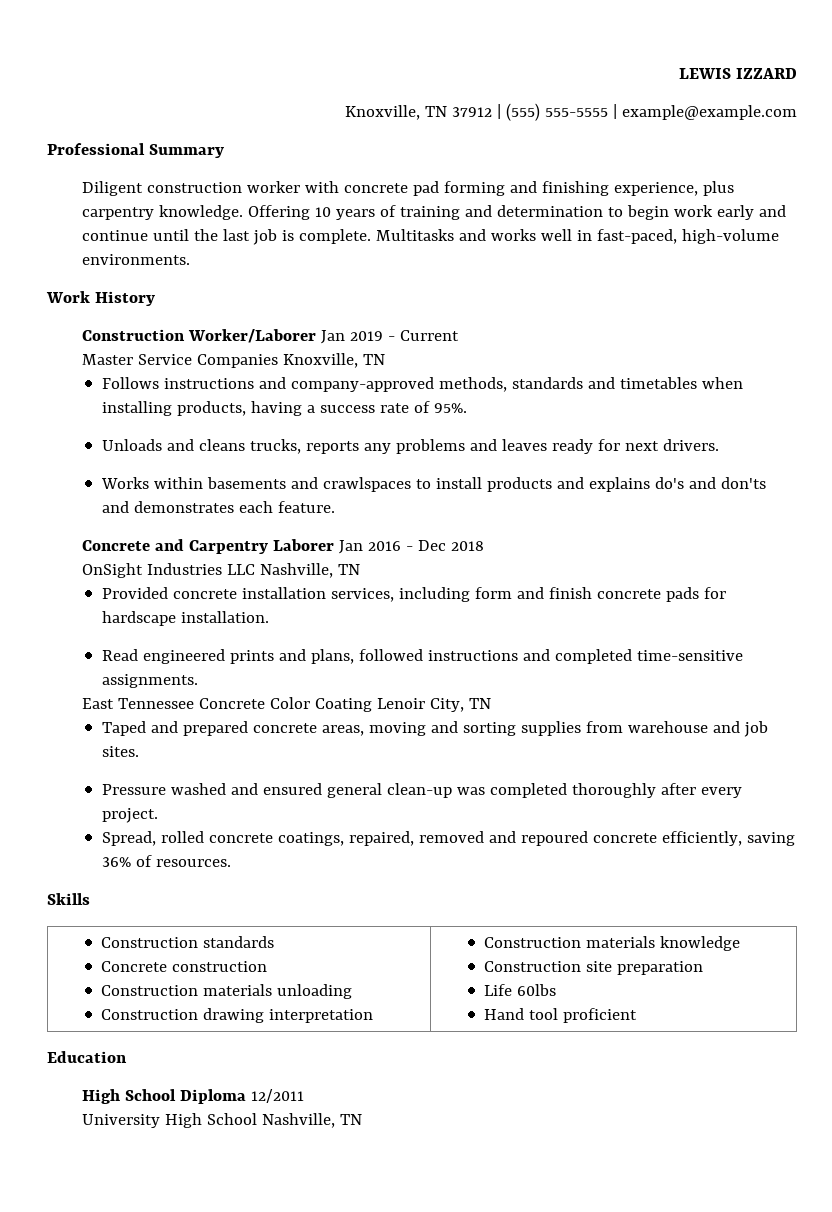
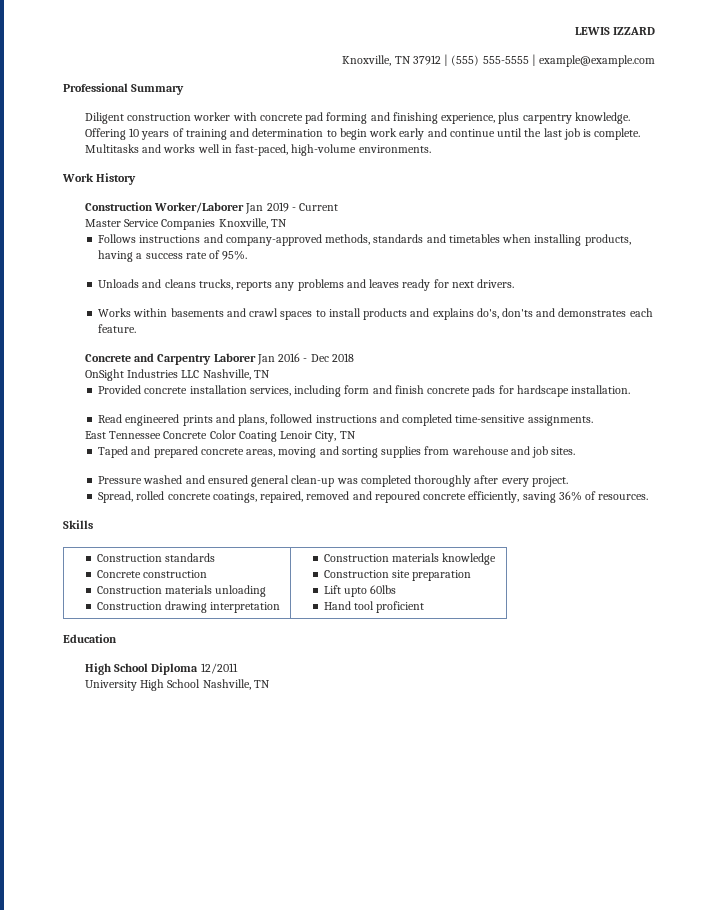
- Works within basements and crawlspaces to install products and explains do's and don'ts and demonstrates each feature.
+ Works within basements and crawl spaces to install products and explains do's, don'ts and demonstrates each feature.
  Construction standards
  Concrete construction
  Construction materials unloading
  Construction drawing interpretation | Construction materials knowledge
  Construction site preparation
- Life 60lbs
+ Lift upto 60lbs

